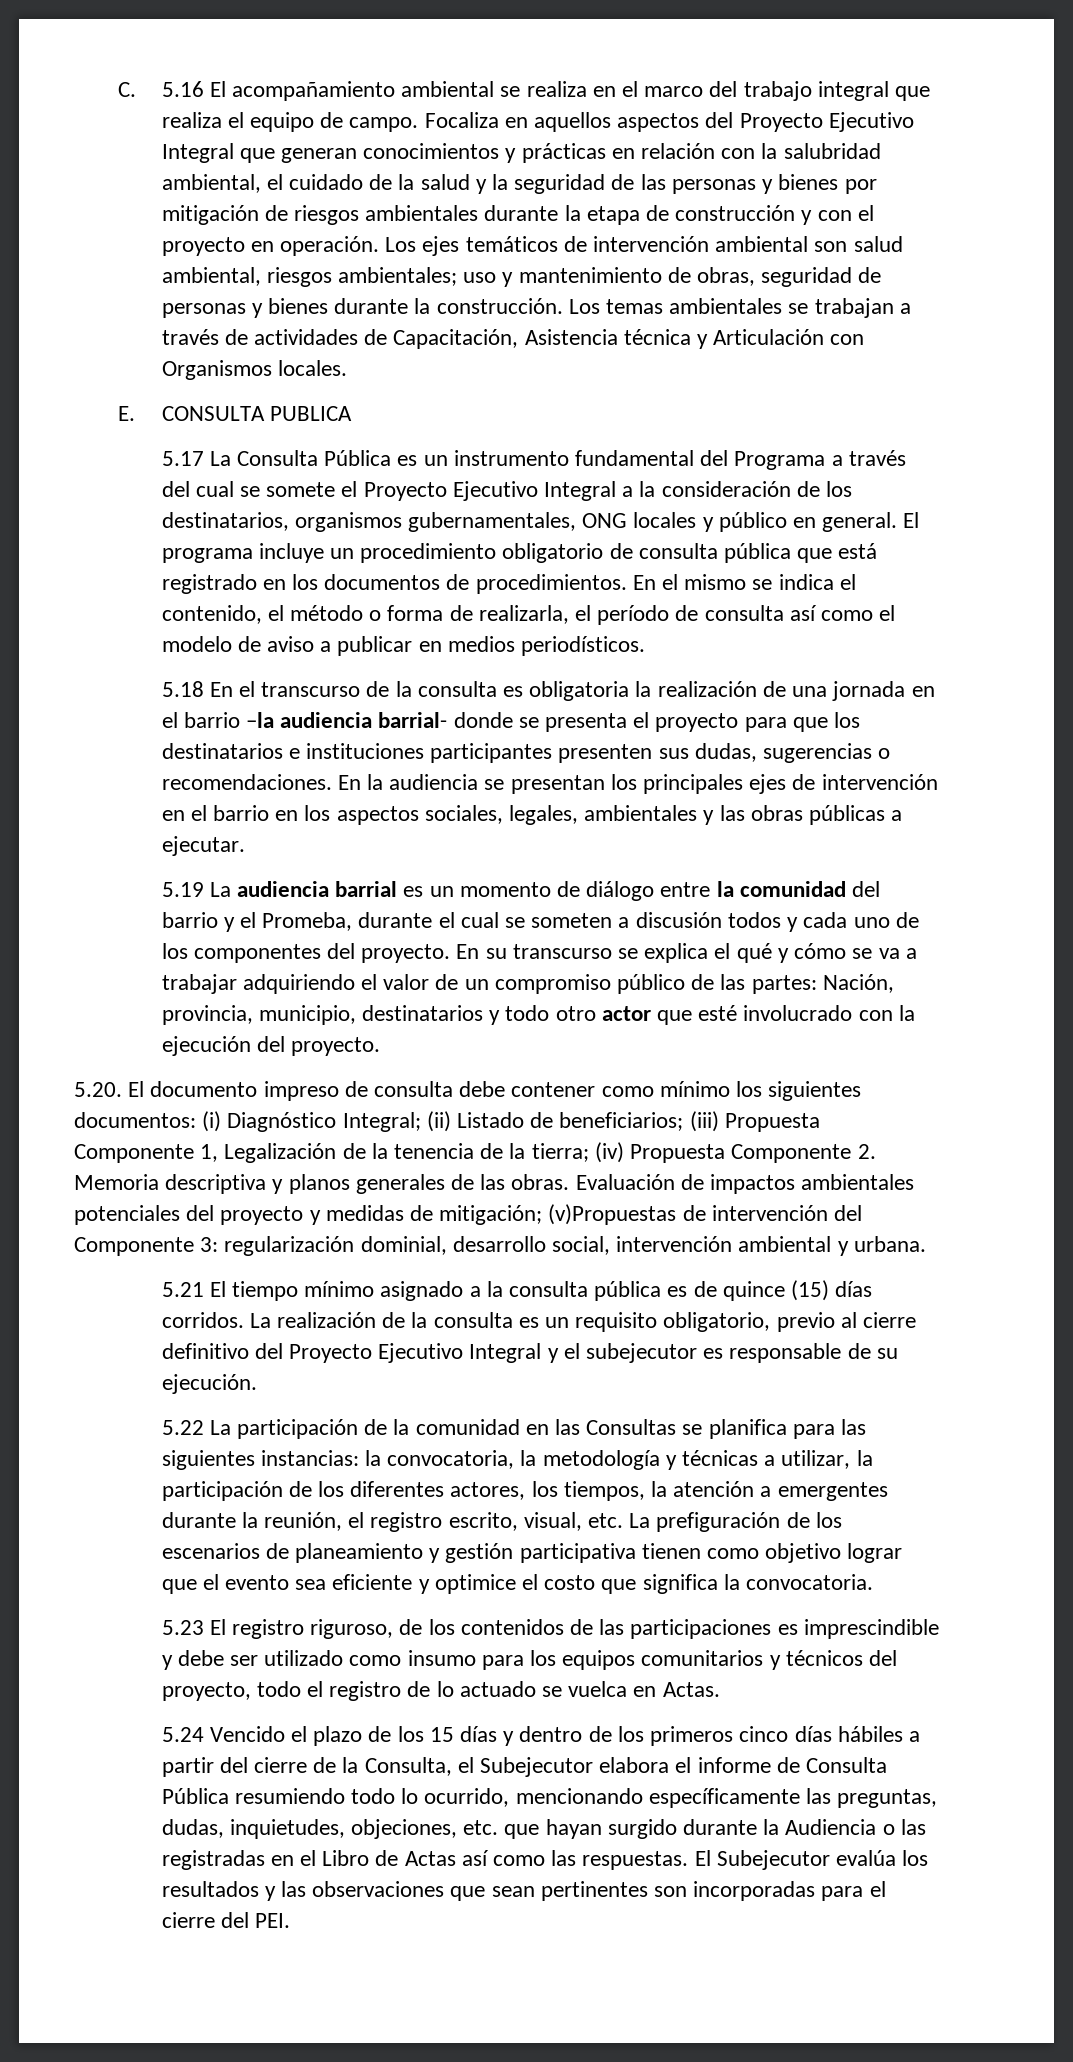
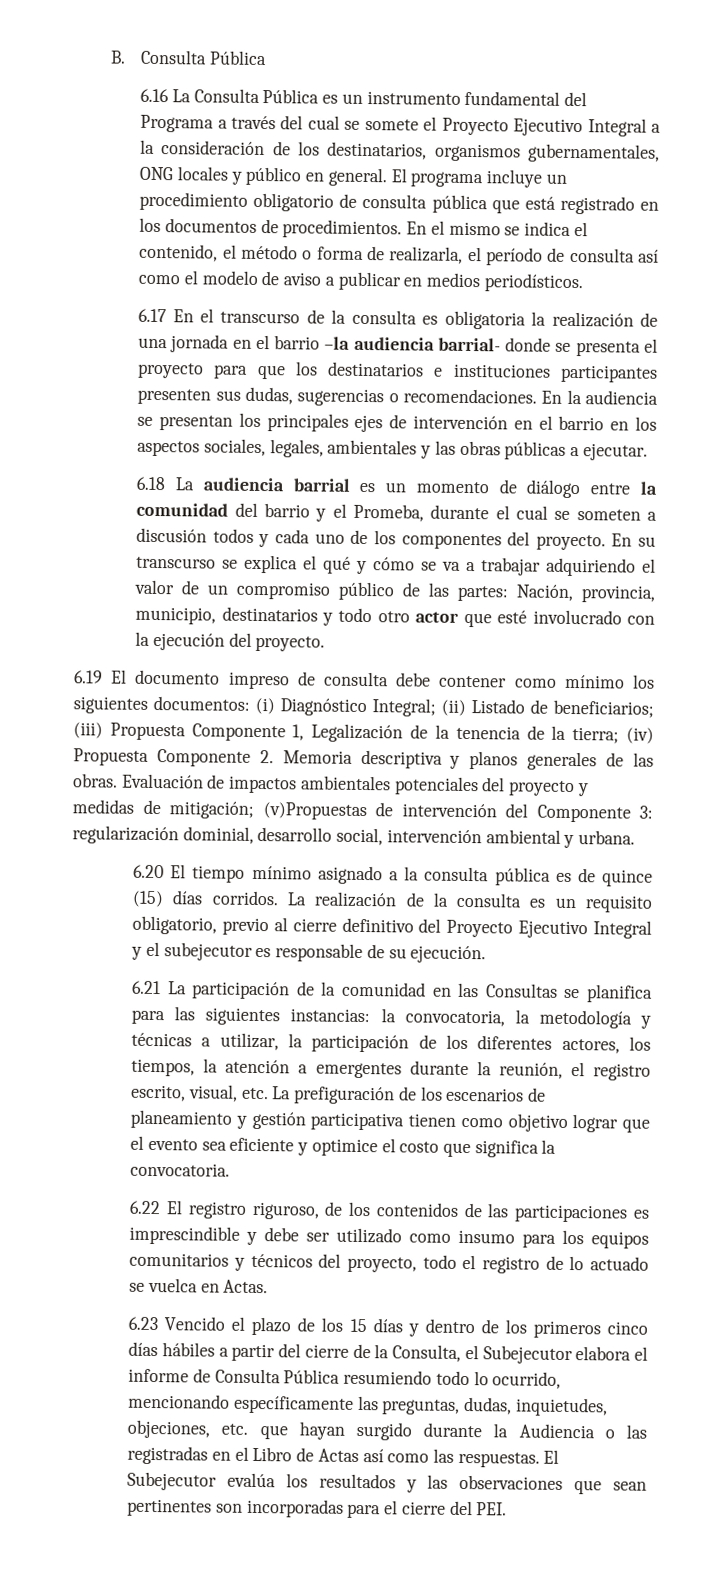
- C. 5.16 El acompañamiento ambiental se realiza en el marco del trabajo integral que realiza el equipo de campo. Focaliza en aquellos aspectos del Proyecto Ejecutivo Integral que generan conocimientos y prácticas en relación con la salubridad ambiental, el cuidado de la salud y la seguridad de las personas y bienes por mitigación de riesgos ambientales durante la etapa de construcción y con el proyecto en operación. Los ejes temáticos de intervención ambiental son salud ambiental, riesgos ambientales; uso y mantenimiento de obras, seguridad de personas y bienes durante la construcción. Los temas ambientales se trabajan a través de actividades de Capacitación, Asistencia técnica y Articulación con Organismos locales.
- E. CONSULTA PUBLICA
- 5.17 La Consulta Pública es un instrumento fundamental del Programa a través del cual se somete el Proyecto Ejecutivo Integral a la consideración de los destinatarios, organismos gubernamentales, ONG locales y público en general.
+ B. Consulta Pública
+ 6.16 La Consulta Pública es un instrumento fundamental del Programa a través del cual se somete el Proyecto Ejecutivo Integral a la consideración de los destinatarios, organismos gubernamentales, ONG locales y público en general.
- 5.18 En el transcurso de la consulta es obligatoria la realización de una jornada en el barrio –la audiencia barrial- donde se presenta el proyecto para que los destinatarios e instituciones participantes presenten sus dudas, sugerencias o recomendaciones.
+ 6.17 En el transcurso de la consulta es obligatoria la realización de una jornada en el barrio –la audiencia barrial- donde se presenta el proyecto para que los destinatarios e instituciones participantes presenten sus dudas, sugerencias o recomendaciones.
- 5.19 La audiencia barrial es un momento de diálogo entre la comunidad del barrio y el Promeba, durante el cual se someten a discusión todos y cada uno de los componentes del proyecto.
+ 6.18 La audiencia barrial es un momento de diálogo entre la comunidad del barrio y el Promeba, durante el cual se someten a discusión todos y cada uno de los componentes del proyecto.
- 5.20. El documento impreso de consulta debe contener como mínimo los siguientes documentos: (i) Diagnóstico Integral; (ii) Listado de beneficiarios; (iii) Propuesta Componente 1, Legalización de la tenencia de la tierra; (iv) Propuesta Componente 2. Memoria descriptiva y planos generales de las obras.
+ 6.19 El documento impreso de consulta debe contener como mínimo los siguientes documentos: (i) Diagnóstico Integral; (ii) Listado de beneficiarios; (iii) Propuesta Componente 1, Legalización de la tenencia de la tierra; (iv) Propuesta Componente 2. Memoria descriptiva y planos generales de las obras.
- 5.21 El tiempo mínimo asignado a la consulta pública es de quince (15) días corridos.
+ 6.20 El tiempo mínimo asignado a la consulta pública es de quince (15) días corridos.
- 5.22 La participación de la comunidad en las Consultas se planifica para las siguientes instancias:
+ 6.21 La participación de la comunidad en las Consultas se planifica para las siguientes instancias:
- 5.23 El registro riguroso, de los contenidos de las participaciones es imprescindible y debe ser utilizado como insumo para los equipos comunitarios y técnicos del proyecto, todo el registro de lo actuado se vuelca en Actas.
+ 6.22 El registro riguroso, de los contenidos de las participaciones es imprescindible y debe ser utilizado como insumo para los equipos comunitarios y técnicos del proyecto, todo el registro de lo actuado se vuelca en Actas.
- 5.24 Vencido el plazo de los 15 días y dentro de los primeros cinco días hábiles a partir del cierre de la Consulta, el Subejecutor elabora el informe de Consulta Pública resumiendo todo lo ocurrido, mencionando específicamente las preguntas, dudas, inquietudes, objeciones, etc. que hayan surgido durante la Audiencia o las registradas en el Libro de Actas así como las respuestas.
+ 6.23 Vencido el plazo de los 15 días y dentro de los primeros cinco días hábiles a partir del cierre de la Consulta, el Subejecutor elabora el informe de Consulta Pública resumiendo todo lo ocurrido, mencionando específicamente las preguntas, dudas, inquietudes, objeciones, etc. que hayan surgido durante la Audiencia o las registradas en el Libro de Actas así como las respuestas.

